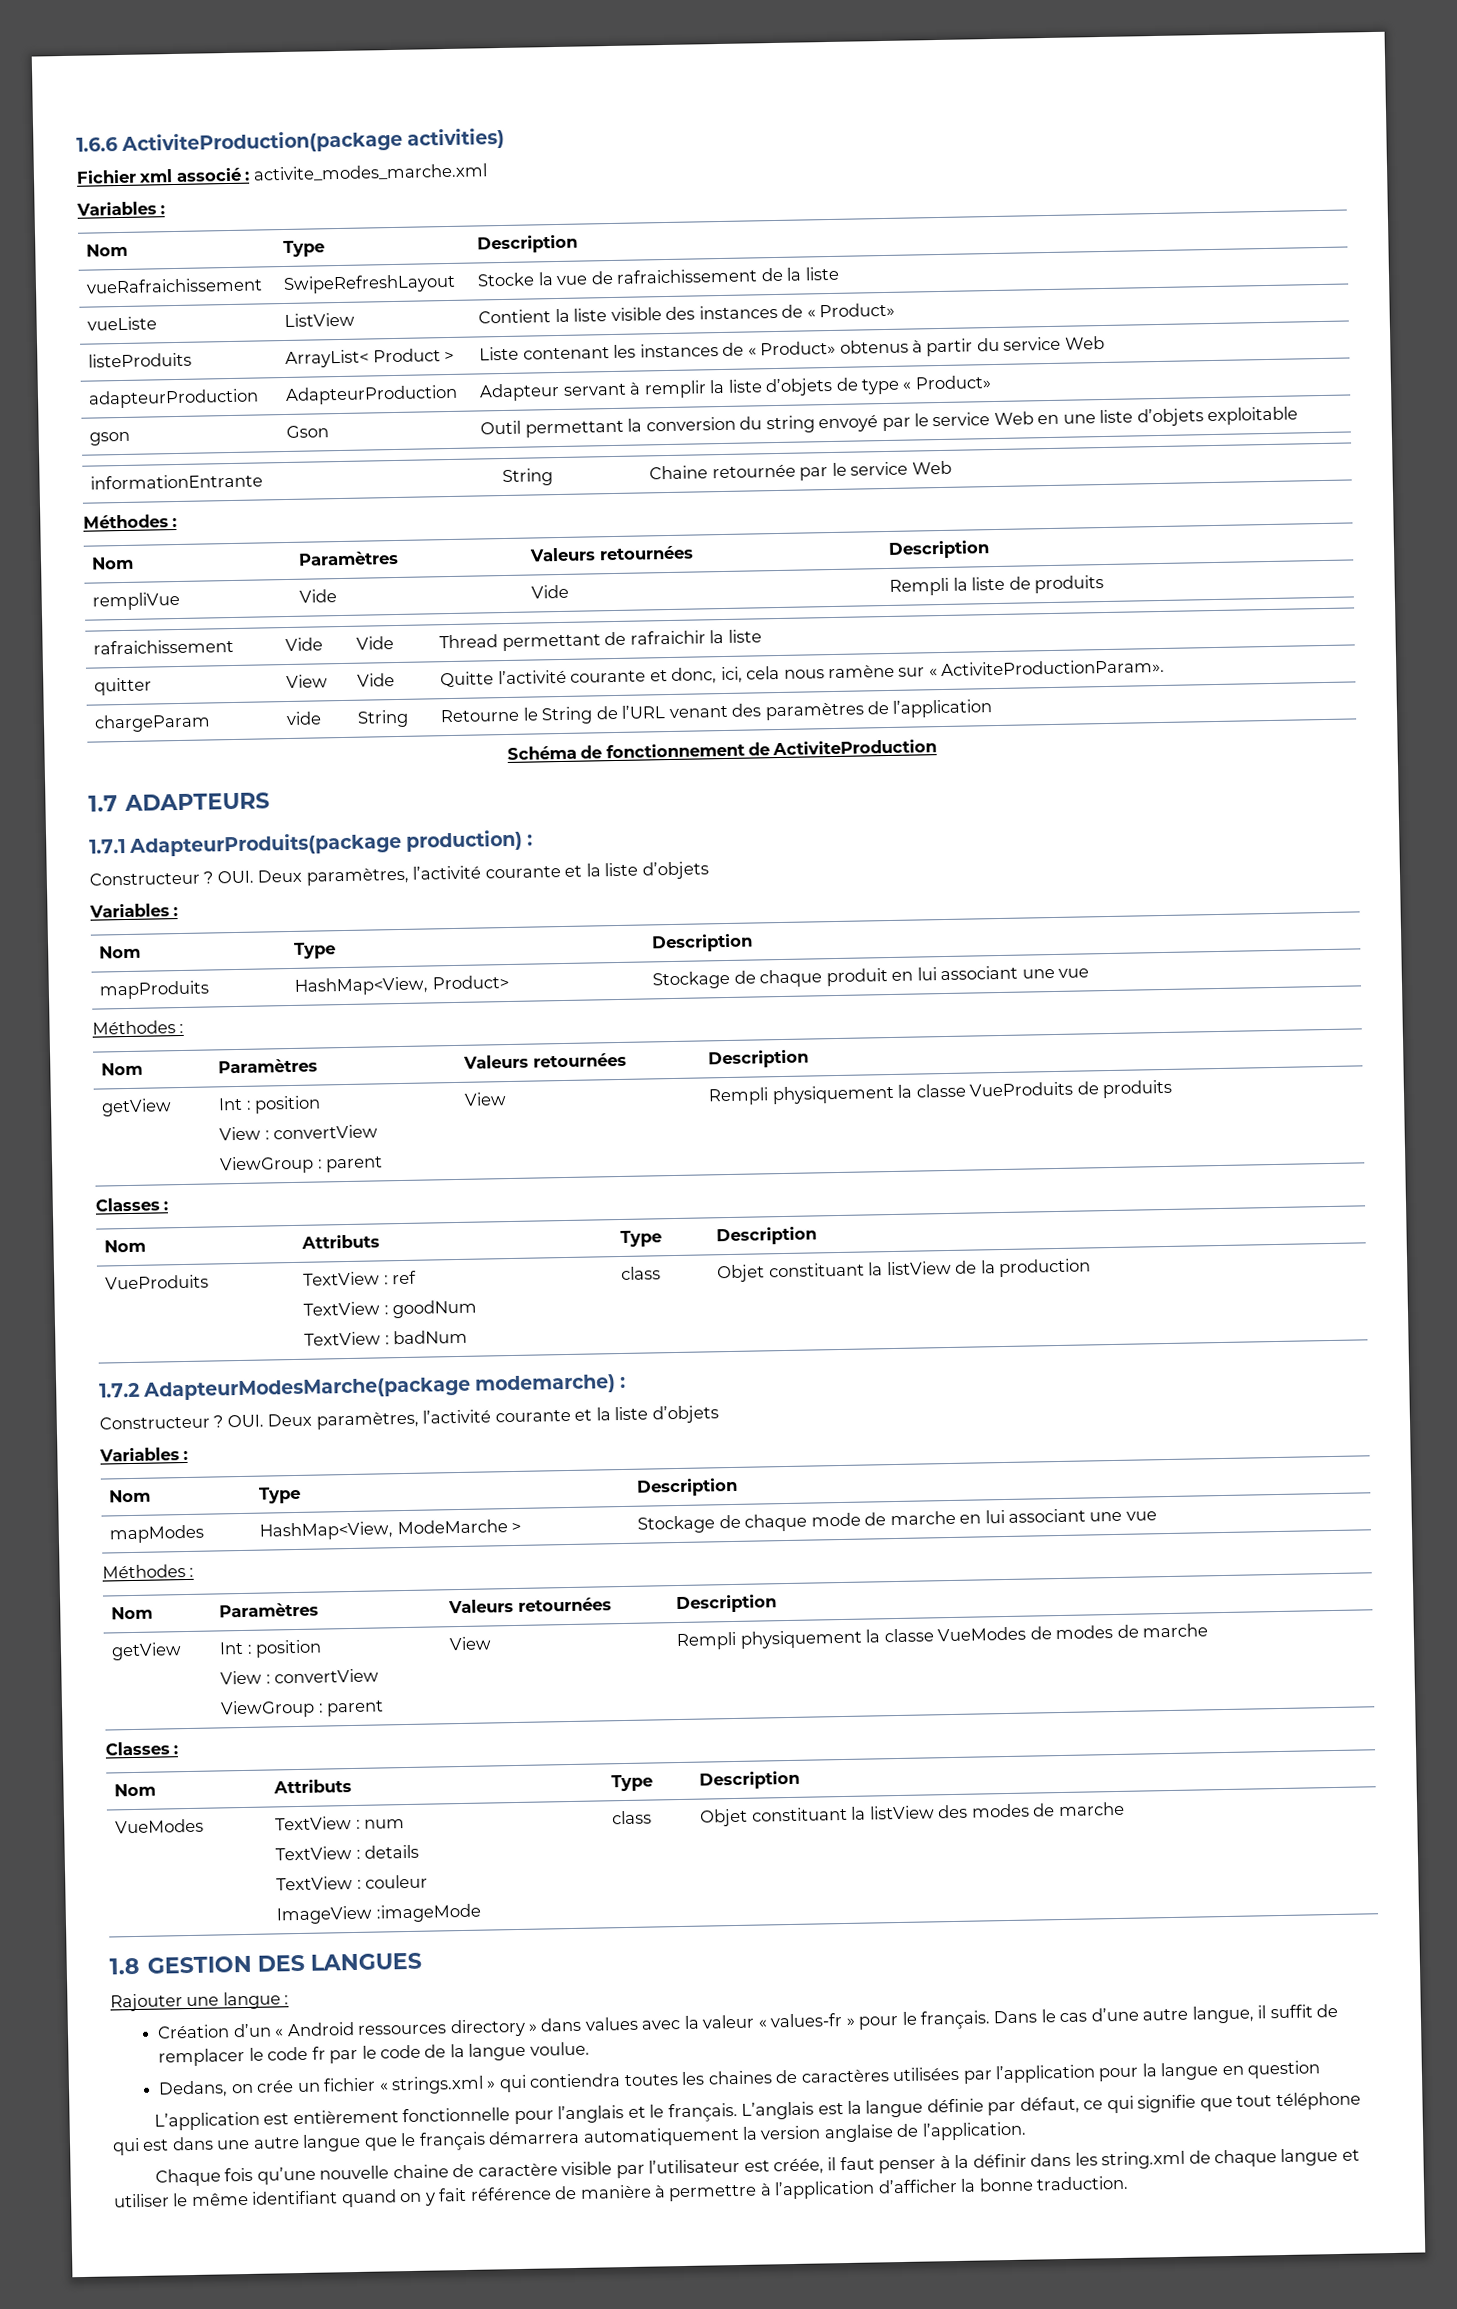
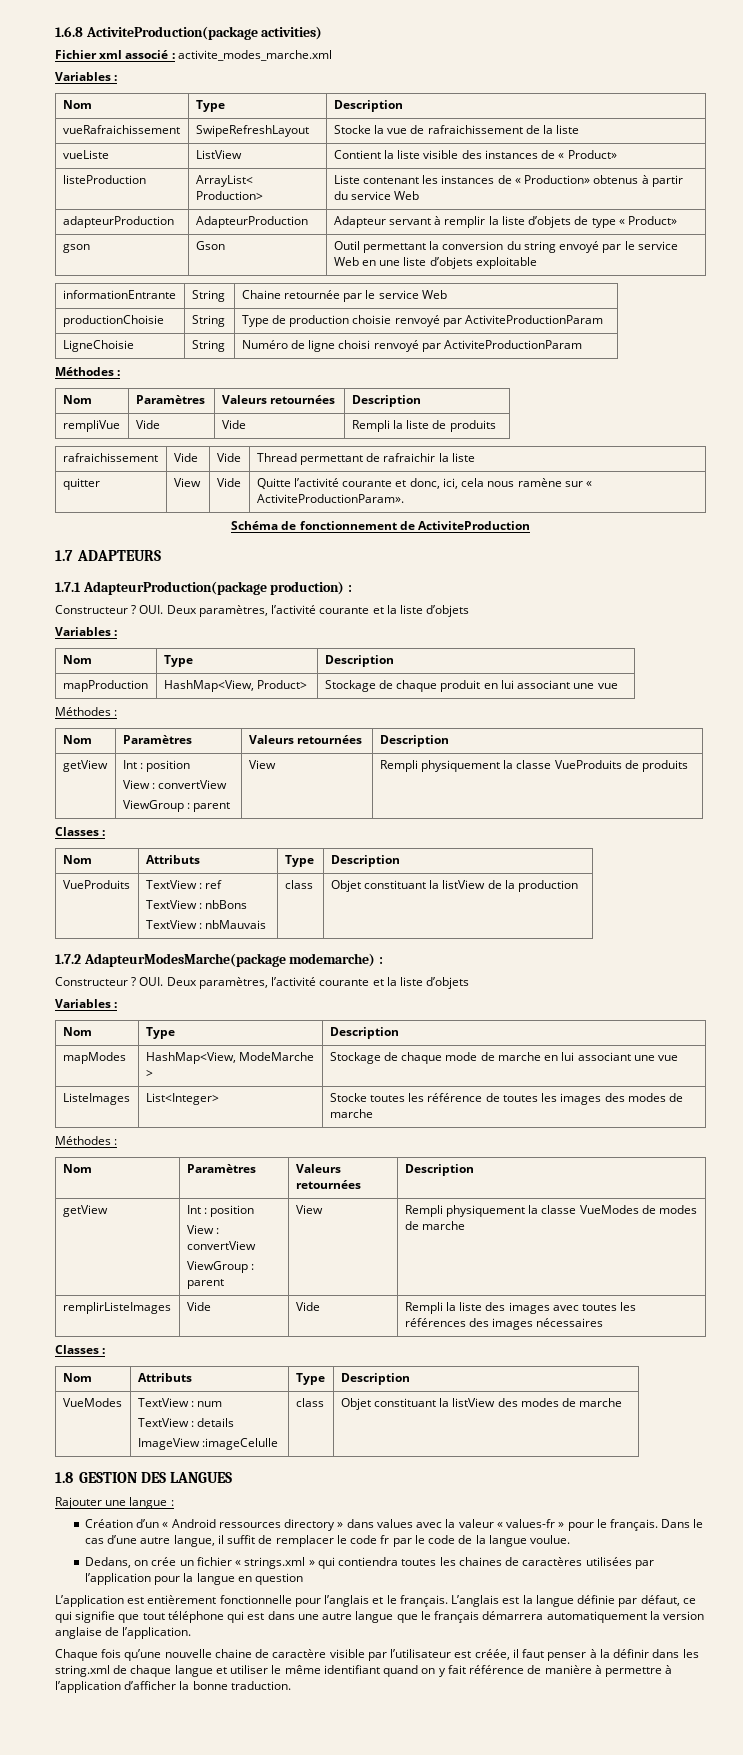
- 1.6.6 ActiviteProduction(package activities)
+ 1.6.8 ActiviteProduction(package activities)
- listeProduits | ArrayList< Product > | Liste contenant les instances de « Product» obtenus à partir du service Web
+ listeProduction | ArrayList< Production> | Liste contenant les instances de « Production» obtenus à partir du service Web
+ productionChoisie | String | Type de production choisie renvoyé par ActiviteProductionParam
+ LigneChoisie | String | Numéro de ligne choisi renvoyé par ActiviteProductionParam
- chargeParam | vide | String | Retourne le String de l’URL venant des paramètres de l’application
- 1.7.1 AdapteurProduits(package production) :
+ 1.7.1 AdapteurProduction(package production) :
- mapProduits | HashMap<View, Product> | Stockage de chaque produit en lui associant une vue
+ mapProduction | HashMap<View, Product> | Stockage de chaque produit en lui associant une vue
  VueProduits | TextView : ref
- TextView : goodNum
- TextView : badNum | class | Objet constituant la listView de la production
+ TextView : nbBons
+ TextView : nbMauvais | class | Objet constituant la listView de la production
+ ListeImages | List<Integer> | Stocke toutes les référence de toutes les images des modes de marche
+ remplirListeImages | Vide | Vide | Rempli la liste des images avec toutes les références des images nécessaires
  VueModes | TextView : num
  TextView : details
- TextView : couleur
- ImageView :imageMode | class | Objet constituant la listView des modes de marche
+ ImageView :imageCelulle | class | Objet constituant la listView des modes de marche

